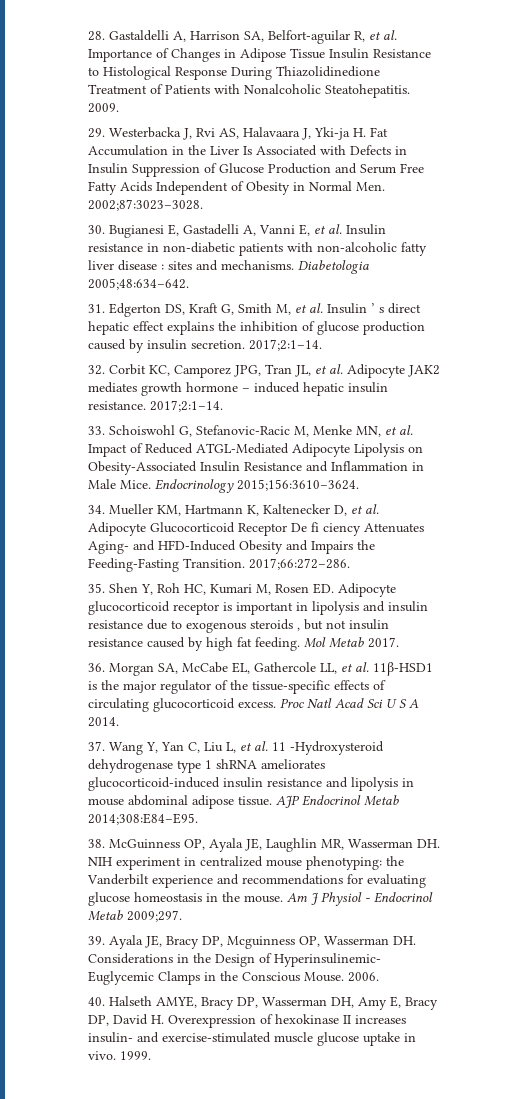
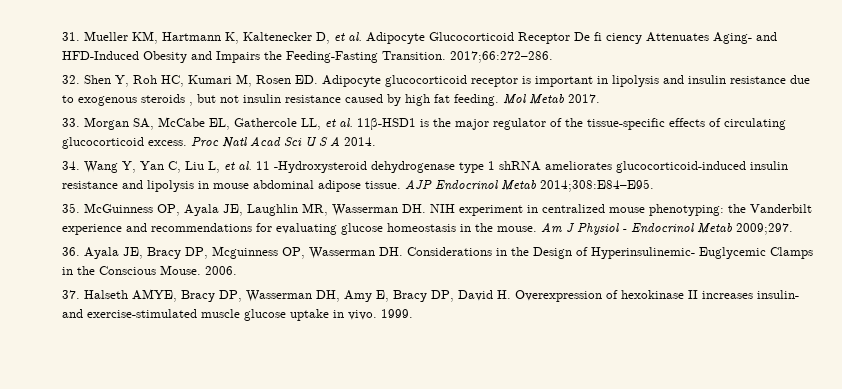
- 28. Gastaldelli A, Harrison SA, Belfort-aguilar R, et al. Importance of Changes in Adipose Tissue Insulin Resistance to Histological Response During Thiazolidinedione Treatment of Patients with Nonalcoholic Steatohepatitis. 2009.
- 29. Westerbacka J, Rvi AS, Halavaara J, Yki-ja H. Fat Accumulation in the Liver Is Associated with Defects in Insulin Suppression of Glucose Production and Serum Free Fatty Acids Independent of Obesity in Normal Men. 2002;87:3023–3028.
- 30. Bugianesi E, Gastadelli A, Vanni E, et al. Insulin resistance in non-diabetic patients with non-alcoholic fatty liver disease : sites and mechanisms. Diabetologia 2005;48:634–642.
- 31. Edgerton DS, Kraft G, Smith M, et al. Insulin ’ s direct hepatic effect explains the inhibition of glucose production caused by insulin secretion. 2017;2:1–14.
- 32. Corbit KC, Camporez JPG, Tran JL, et al. Adipocyte JAK2 mediates growth hormone – induced hepatic insulin resistance. 2017;2:1–14.
- 33. Schoiswohl G, Stefanovic-Racic M, Menke MN, et al. Impact of Reduced ATGL-Mediated Adipocyte Lipolysis on Obesity-Associated Insulin Resistance and Inflammation in Male Mice. Endocrinology 2015;156:3610–3624.
- 34. Mueller KM, Hartmann K, Kaltenecker D, et al. Adipocyte Glucocorticoid Receptor De fi ciency Attenuates Aging- and HFD-Induced Obesity and Impairs the Feeding-Fasting Transition.
+ 31. Mueller KM, Hartmann K, Kaltenecker D, et al. Adipocyte Glucocorticoid Receptor De fi ciency Attenuates Aging- and HFD-Induced Obesity and Impairs the Feeding-Fasting Transition.
- 35. Shen Y, Roh HC, Kumari M, Rosen ED. Adipocyte glucocorticoid receptor is important in lipolysis and insulin resistance due to exogenous steroids , but not insulin resistance caused by high fat feeding.
+ 32. Shen Y, Roh HC, Kumari M, Rosen ED. Adipocyte glucocorticoid receptor is important in lipolysis and insulin resistance due to exogenous steroids , but not insulin resistance caused by high fat feeding.
- 36. Morgan SA, McCabe EL, Gathercole LL, et al. 11β-HSD1 is the major regulator of the tissue-specific effects of circulating glucocorticoid excess.
+ 33. Morgan SA, McCabe EL, Gathercole LL, et al. 11β-HSD1 is the major regulator of the tissue-specific effects of circulating glucocorticoid excess.
- 37. Wang Y, Yan C, Liu L, et al. 11 -Hydroxysteroid dehydrogenase type 1 shRNA ameliorates glucocorticoid-induced insulin resistance and lipolysis in mouse abdominal adipose tissue.
+ 34. Wang Y, Yan C, Liu L, et al. 11 -Hydroxysteroid dehydrogenase type 1 shRNA ameliorates glucocorticoid-induced insulin resistance and lipolysis in mouse abdominal adipose tissue.
- 38. McGuinness OP, Ayala JE, Laughlin MR, Wasserman DH. NIH experiment in centralized mouse phenotyping: the Vanderbilt experience and recommendations for evaluating glucose homeostasis in the mouse.
+ 35. McGuinness OP, Ayala JE, Laughlin MR, Wasserman DH. NIH experiment in centralized mouse phenotyping: the Vanderbilt experience and recommendations for evaluating glucose homeostasis in the mouse.
- 39. Ayala JE, Bracy DP, Mcguinness OP, Wasserman DH. Considerations in the Design of Hyperinsulinemic- Euglycemic Clamps in the Conscious Mouse.
+ 36. Ayala JE, Bracy DP, Mcguinness OP, Wasserman DH. Considerations in the Design of Hyperinsulinemic- Euglycemic Clamps in the Conscious Mouse.
- 40. Halseth AMYE, Bracy DP, Wasserman DH, Amy E, Bracy DP, David H. Overexpression of hexokinase II increases insulin- and exercise-stimulated muscle glucose uptake in vivo.
+ 37. Halseth AMYE, Bracy DP, Wasserman DH, Amy E, Bracy DP, David H. Overexpression of hexokinase II increases insulin- and exercise-stimulated muscle glucose uptake in vivo.

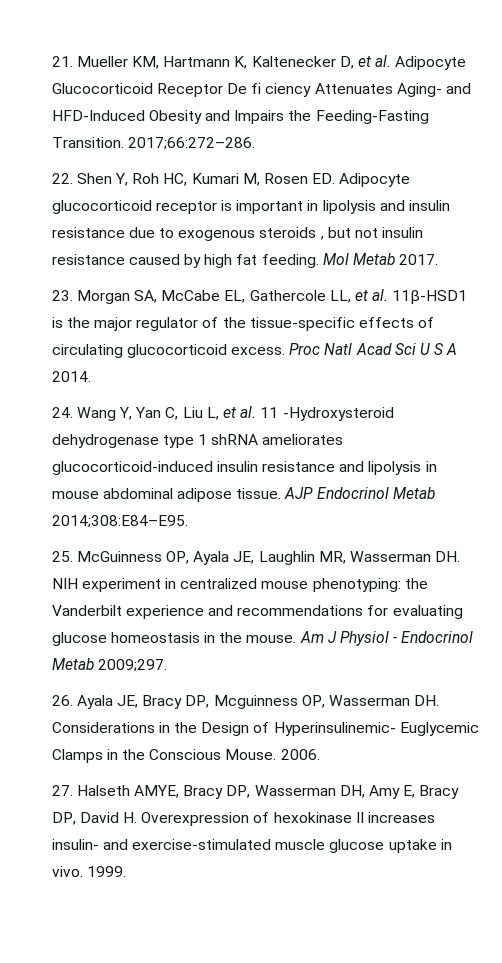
- 31. Mueller KM, Hartmann K, Kaltenecker D, et al. Adipocyte Glucocorticoid Receptor De fi ciency Attenuates Aging- and HFD-Induced Obesity and Impairs the Feeding-Fasting Transition.
+ 21. Mueller KM, Hartmann K, Kaltenecker D, et al. Adipocyte Glucocorticoid Receptor De fi ciency Attenuates Aging- and HFD-Induced Obesity and Impairs the Feeding-Fasting Transition.
- 32. Shen Y, Roh HC, Kumari M, Rosen ED. Adipocyte glucocorticoid receptor is important in lipolysis and insulin resistance due to exogenous steroids , but not insulin resistance caused by high fat feeding.
+ 22. Shen Y, Roh HC, Kumari M, Rosen ED. Adipocyte glucocorticoid receptor is important in lipolysis and insulin resistance due to exogenous steroids , but not insulin resistance caused by high fat feeding.
- 33. Morgan SA, McCabe EL, Gathercole LL, et al. 11β-HSD1 is the major regulator of the tissue-specific effects of circulating glucocorticoid excess.
+ 23. Morgan SA, McCabe EL, Gathercole LL, et al. 11β-HSD1 is the major regulator of the tissue-specific effects of circulating glucocorticoid excess.
- 34. Wang Y, Yan C, Liu L, et al. 11 -Hydroxysteroid dehydrogenase type 1 shRNA ameliorates glucocorticoid-induced insulin resistance and lipolysis in mouse abdominal adipose tissue.
+ 24. Wang Y, Yan C, Liu L, et al. 11 -Hydroxysteroid dehydrogenase type 1 shRNA ameliorates glucocorticoid-induced insulin resistance and lipolysis in mouse abdominal adipose tissue.
- 35. McGuinness OP, Ayala JE, Laughlin MR, Wasserman DH. NIH experiment in centralized mouse phenotyping: the Vanderbilt experience and recommendations for evaluating glucose homeostasis in the mouse.
+ 25. McGuinness OP, Ayala JE, Laughlin MR, Wasserman DH. NIH experiment in centralized mouse phenotyping: the Vanderbilt experience and recommendations for evaluating glucose homeostasis in the mouse.
- 36. Ayala JE, Bracy DP, Mcguinness OP, Wasserman DH. Considerations in the Design of Hyperinsulinemic- Euglycemic Clamps in the Conscious Mouse.
+ 26. Ayala JE, Bracy DP, Mcguinness OP, Wasserman DH. Considerations in the Design of Hyperinsulinemic- Euglycemic Clamps in the Conscious Mouse.
- 37. Halseth AMYE, Bracy DP, Wasserman DH, Amy E, Bracy DP, David H. Overexpression of hexokinase II increases insulin- and exercise-stimulated muscle glucose uptake in vivo.
+ 27. Halseth AMYE, Bracy DP, Wasserman DH, Amy E, Bracy DP, David H. Overexpression of hexokinase II increases insulin- and exercise-stimulated muscle glucose uptake in vivo.

